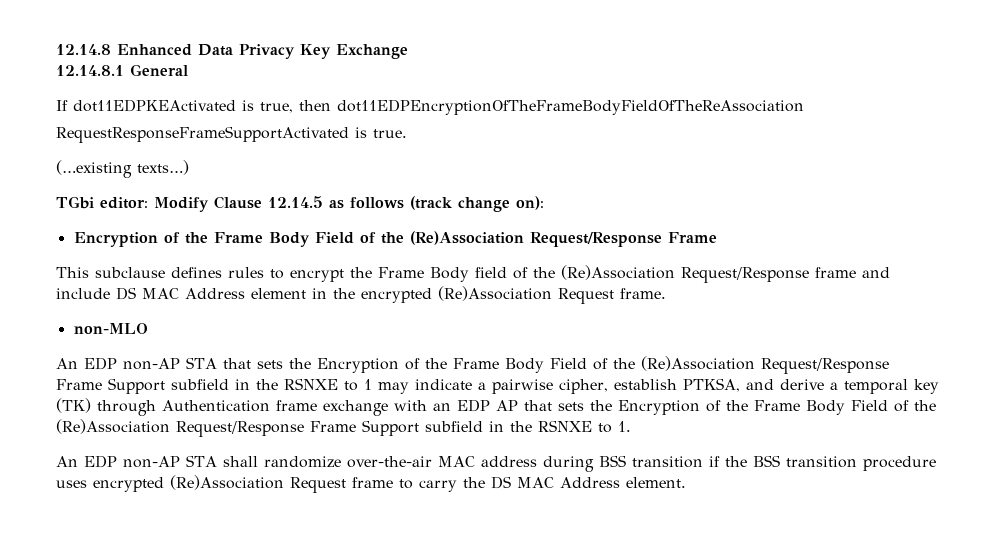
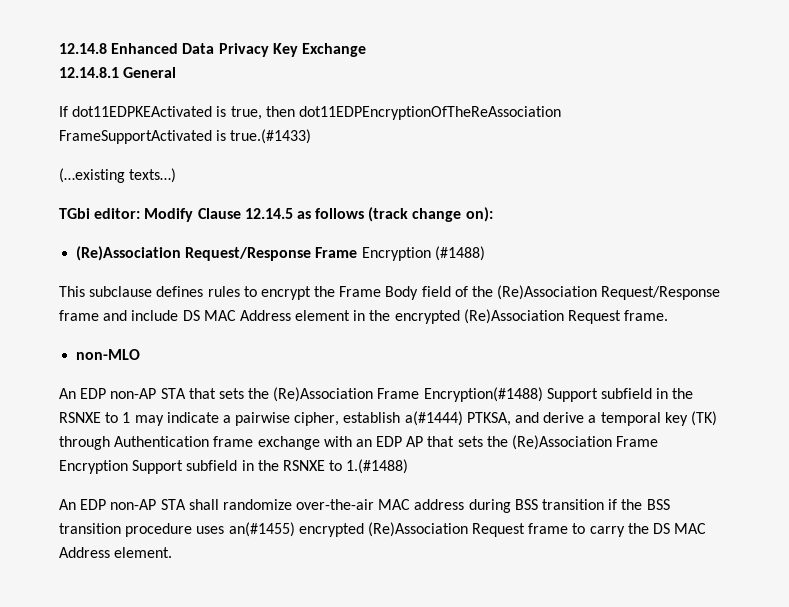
- If dot11EDPKEActivated is true, then dot11EDPEncryptionOfTheFrameBodyFieldOfTheReAssociation
- RequestResponseFrameSupportActivated is true.
+ If dot11EDPKEActivated is true, then dot11EDPEncryptionOfTheReAssociation
+ FrameSupportActivated is true.(#1433)
  TGbi editor: Modify Clause 12.14.5 as follows (track change on):
- Encryption of the Frame Body Field of the (Re)Association Request/Response Frame
+ (Re)Association Request/Response Frame Encryption (#1488)
- An EDP non-AP STA that sets the Encryption of the Frame Body Field of the (Re)Association Request/Response Frame Support subfield in the RSNXE to 1 may indicate a pairwise cipher, establish PTKSA, and derive a temporal key (TK) through Authentication frame exchange with an EDP AP that sets the Encryption of the Frame Body Field of the (Re)Association Request/Response Frame Support subfield in the RSNXE to 1.
+ An EDP non-AP STA that sets the (Re)Association Frame Encryption(#1488) Support subfield in the RSNXE to 1 may indicate a pairwise cipher, establish a(#1444) PTKSA, and derive a temporal key (TK) through Authentication frame exchange with an EDP AP that sets the (Re)Association Frame Encryption Support subfield in the RSNXE to 1.(#1488)
- An EDP non-AP STA shall randomize over-the-air MAC address during BSS transition if the BSS transition procedure uses encrypted (Re)Association Request frame to carry the DS MAC Address element.
+ An EDP non-AP STA shall randomize over-the-air MAC address during BSS transition if the BSS transition procedure uses an(#1455) encrypted (Re)Association Request frame to carry the DS MAC Address element.

